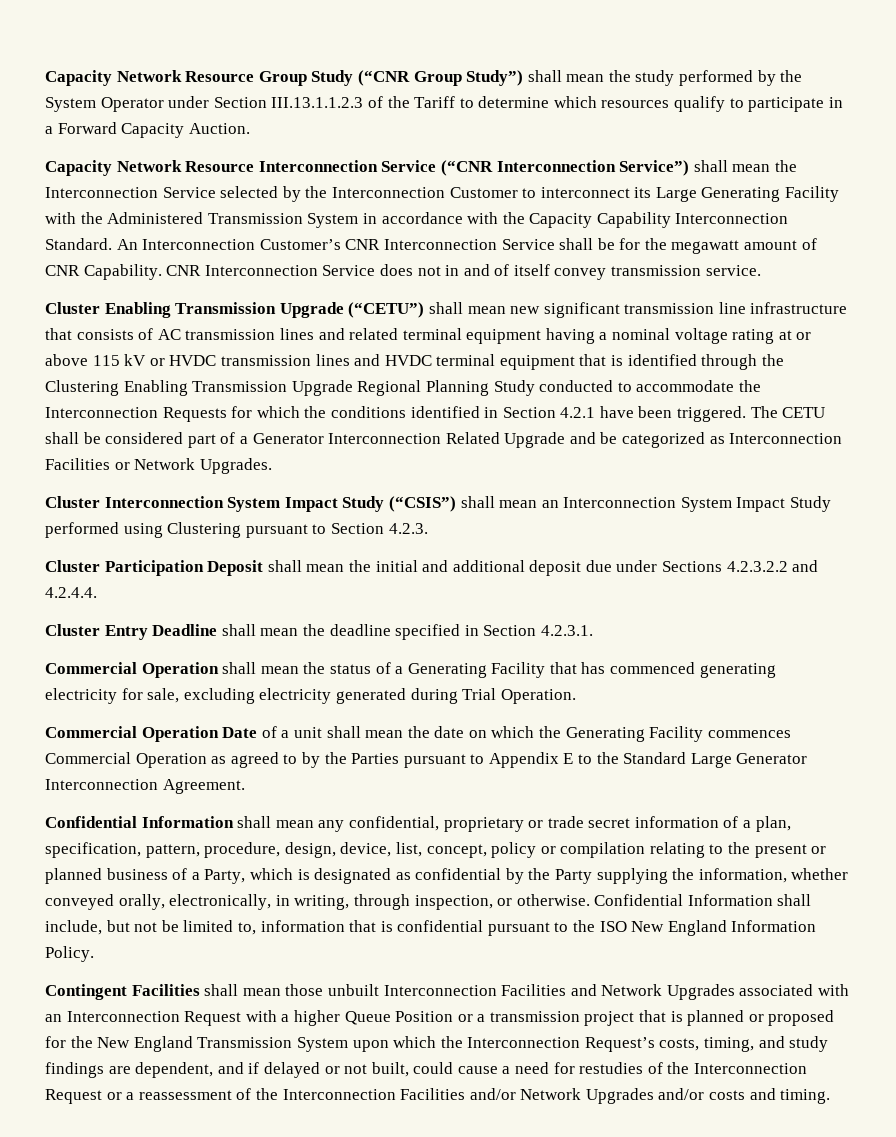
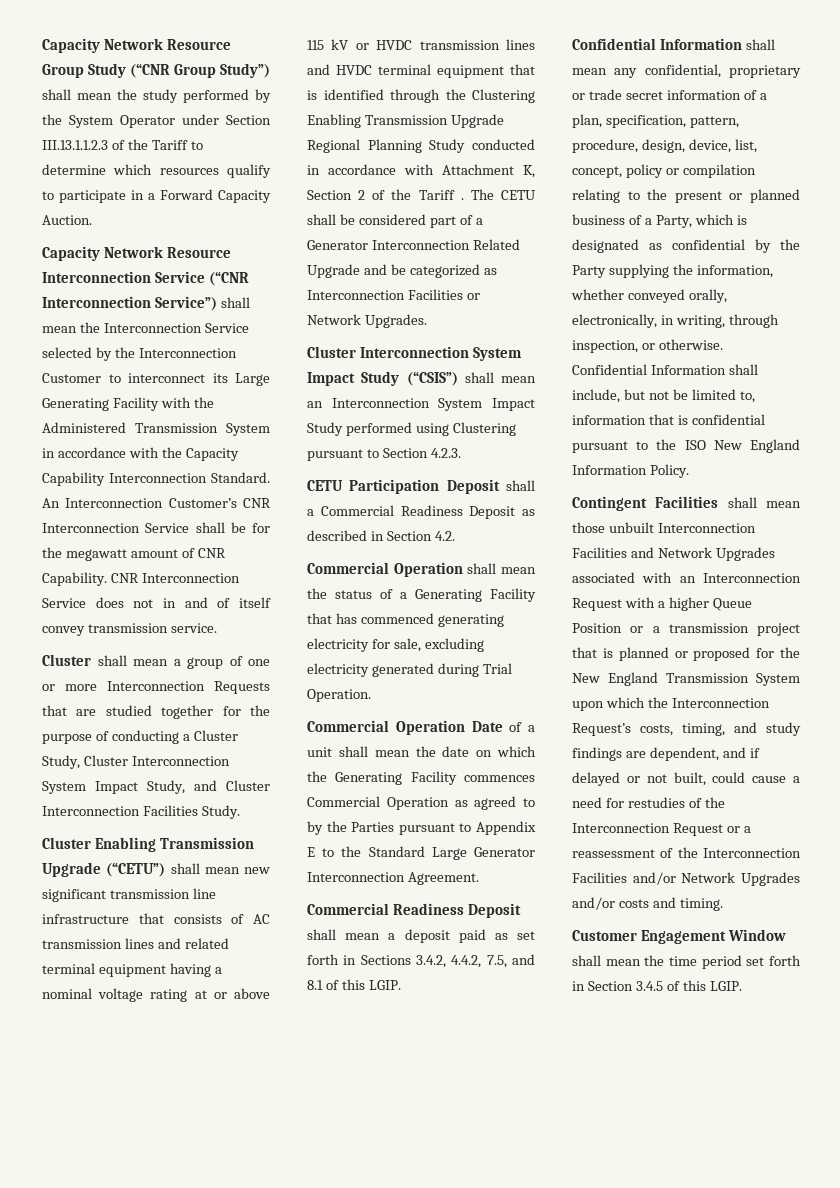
+ Cluster shall mean a group of one or more Interconnection Requests that are studied together for the purpose of conducting a Cluster Study, Cluster Interconnection System Impact Study, and Cluster Interconnection Facilities Study.
- Cluster Enabling Transmission Upgrade (“CETU”) shall mean new significant transmission line infrastructure that consists of AC transmission lines and related terminal equipment having a nominal voltage rating at or above 115 kV or HVDC transmission lines and HVDC terminal equipment that is identified through the Clustering Enabling Transmission Upgrade Regional Planning Study conducted to accommodate the Interconnection Requests for which the conditions identified in Section 4.2.1 have been triggered.
+ Cluster Enabling Transmission Upgrade (“CETU”) shall mean new significant transmission line infrastructure that consists of AC transmission lines and related terminal equipment having a nominal voltage rating at or above 115 kV or HVDC transmission lines and HVDC terminal equipment that is identified through the Clustering Enabling Transmission Upgrade Regional Planning Study conducted in accordance with Attachment K, Section 2 of the Tariff .
- Cluster Participation Deposit shall mean the initial and additional deposit due under Sections 4.2.3.2.2 and 4.2.4.4.
- Cluster Entry Deadline shall mean the deadline specified in Section 4.2.3.1.
+ CETU Participation Deposit shall a Commercial Readiness Deposit as described in Section 4.2.
+ Commercial Readiness Deposit shall mean a deposit paid as set forth in Sections 3.4.2, 4.4.2, 7.5, and 8.1 of this LGIP.
+ Customer Engagement Window shall mean the time period set forth in Section 3.4.5 of this LGIP.

